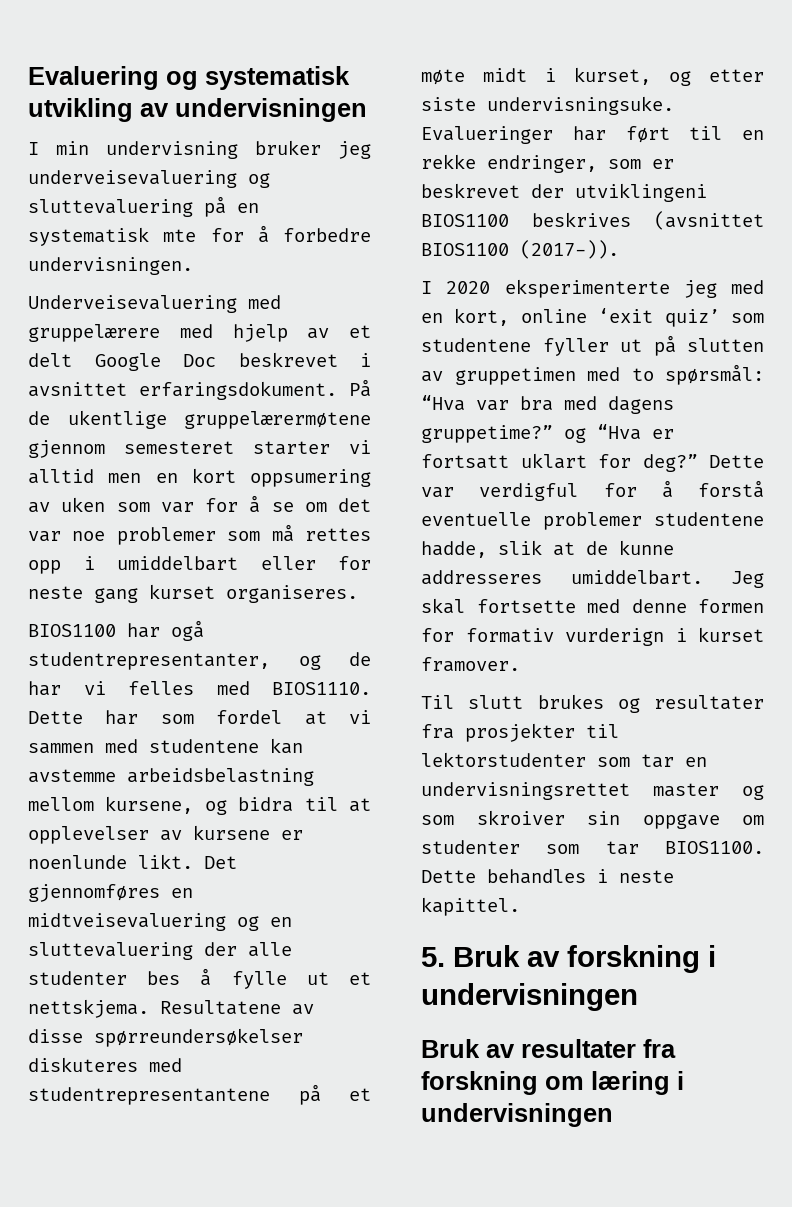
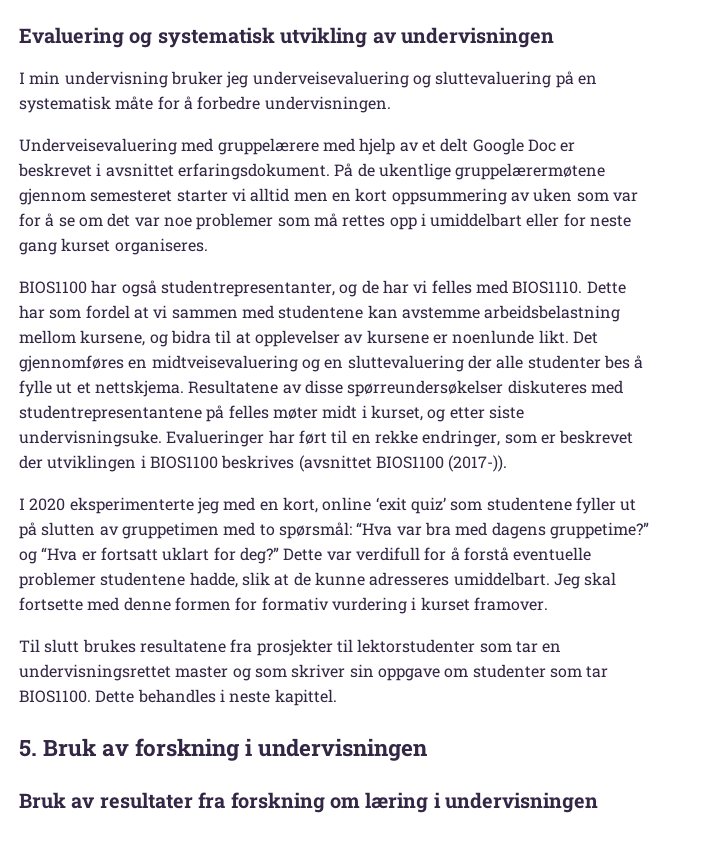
- I min undervisning bruker jeg underveisevaluering og sluttevaluering på en systematisk mte for å forbedre undervisningen.
+ I min undervisning bruker jeg underveisevaluering og sluttevaluering på en systematisk måte for å forbedre undervisningen.
- Underveisevaluering med gruppelærere med hjelp av et delt Google Doc beskrevet i avsnittet erfaringsdokument.
+ Underveisevaluering med gruppelærere med hjelp av et delt Google Doc er beskrevet i avsnittet erfaringsdokument.
- På de ukentlige gruppelærermøtene gjennom semesteret starter vi alltid men en kort oppsumering av uken som var for å se om det var noe problemer som må rettes opp i umiddelbart eller for neste gang kurset organiseres.
+ På de ukentlige gruppelærermøtene gjennom semesteret starter vi alltid men en kort oppsummering av uken som var for å se om det var noe problemer som må rettes opp i umiddelbart eller for neste gang kurset organiseres.
- BIOS1100 har ogå studentrepresentanter, og de har vi felles med BIOS1110.
+ BIOS1100 har også studentrepresentanter, og de har vi felles med BIOS1110.
- Resultatene av disse spørreundersøkelser diskuteres med studentrepresentantene på et møte midt i kurset, og etter siste undervisningsuke.
+ Resultatene av disse spørreundersøkelser diskuteres med studentrepresentantene på felles møter midt i kurset, og etter siste undervisningsuke.
- Evalueringer har ført til en rekke endringer, som er beskrevet der utviklingeni BIOS1100 beskrives (avsnittet BIOS1100 (2017-)).
+ Evalueringer har ført til en rekke endringer, som er beskrevet der utviklingen i BIOS1100 beskrives (avsnittet BIOS1100 (2017-)).
- Dette var verdigful for å forstå eventuelle problemer studentene hadde, slik at de kunne addresseres umiddelbart.
+ Dette var verdifull for å forstå eventuelle problemer studentene hadde, slik at de kunne adresseres umiddelbart.
- Jeg skal fortsette med denne formen for formativ vurderign i kurset framover.
+ Jeg skal fortsette med denne formen for formativ vurdering i kurset framover.
- Til slutt brukes og resultater fra prosjekter til lektorstudenter som tar en undervisningsrettet master og som skroiver sin oppgave om studenter som tar BIOS1100.
+ Til slutt brukes resultatene fra prosjekter til lektorstudenter som tar en undervisningsrettet master og som skriver sin oppgave om studenter som tar BIOS1100.

